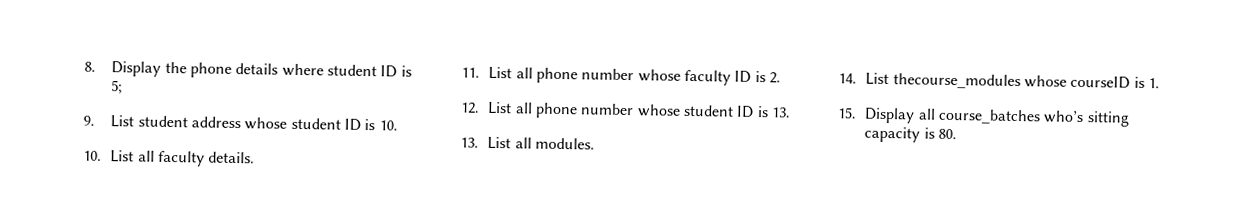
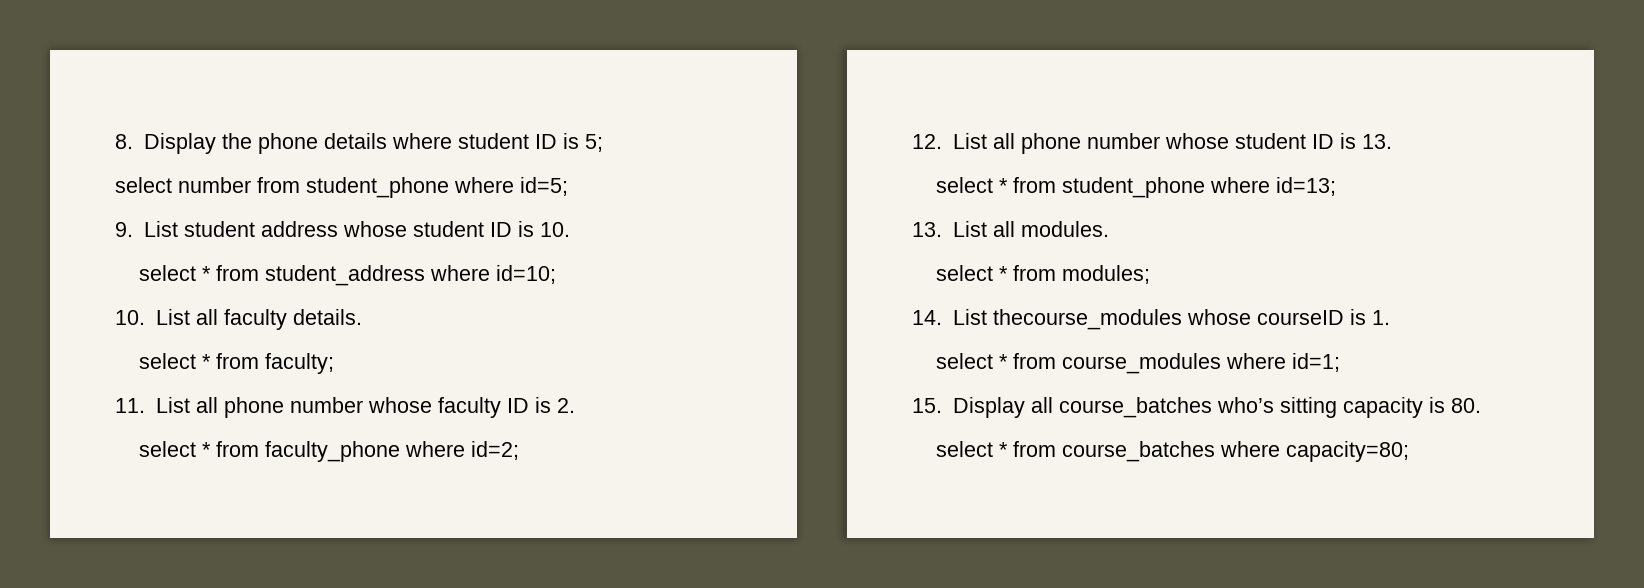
+ select number from student_phone where id=5;
+ select * from student_address where id=10;
+ select * from faculty;
+ select * from faculty_phone where id=2;
+ select * from student_phone where id=13;
+ select * from modules;
+ select * from course_modules where id=1;
+ select * from course_batches where capacity=80;

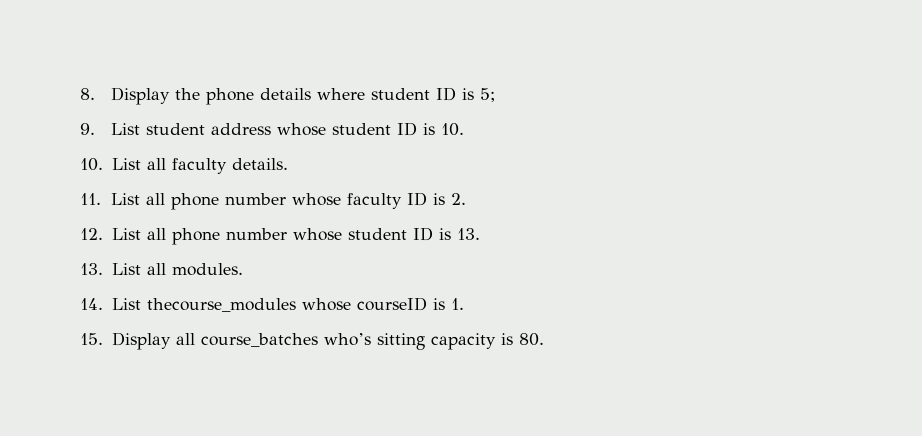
- select number from student_phone where id=5;
- select * from student_address where id=10;
- select * from faculty;
- select * from faculty_phone where id=2;
- select * from student_phone where id=13;
- select * from modules;
- select * from course_modules where id=1;
- select * from course_batches where capacity=80;

